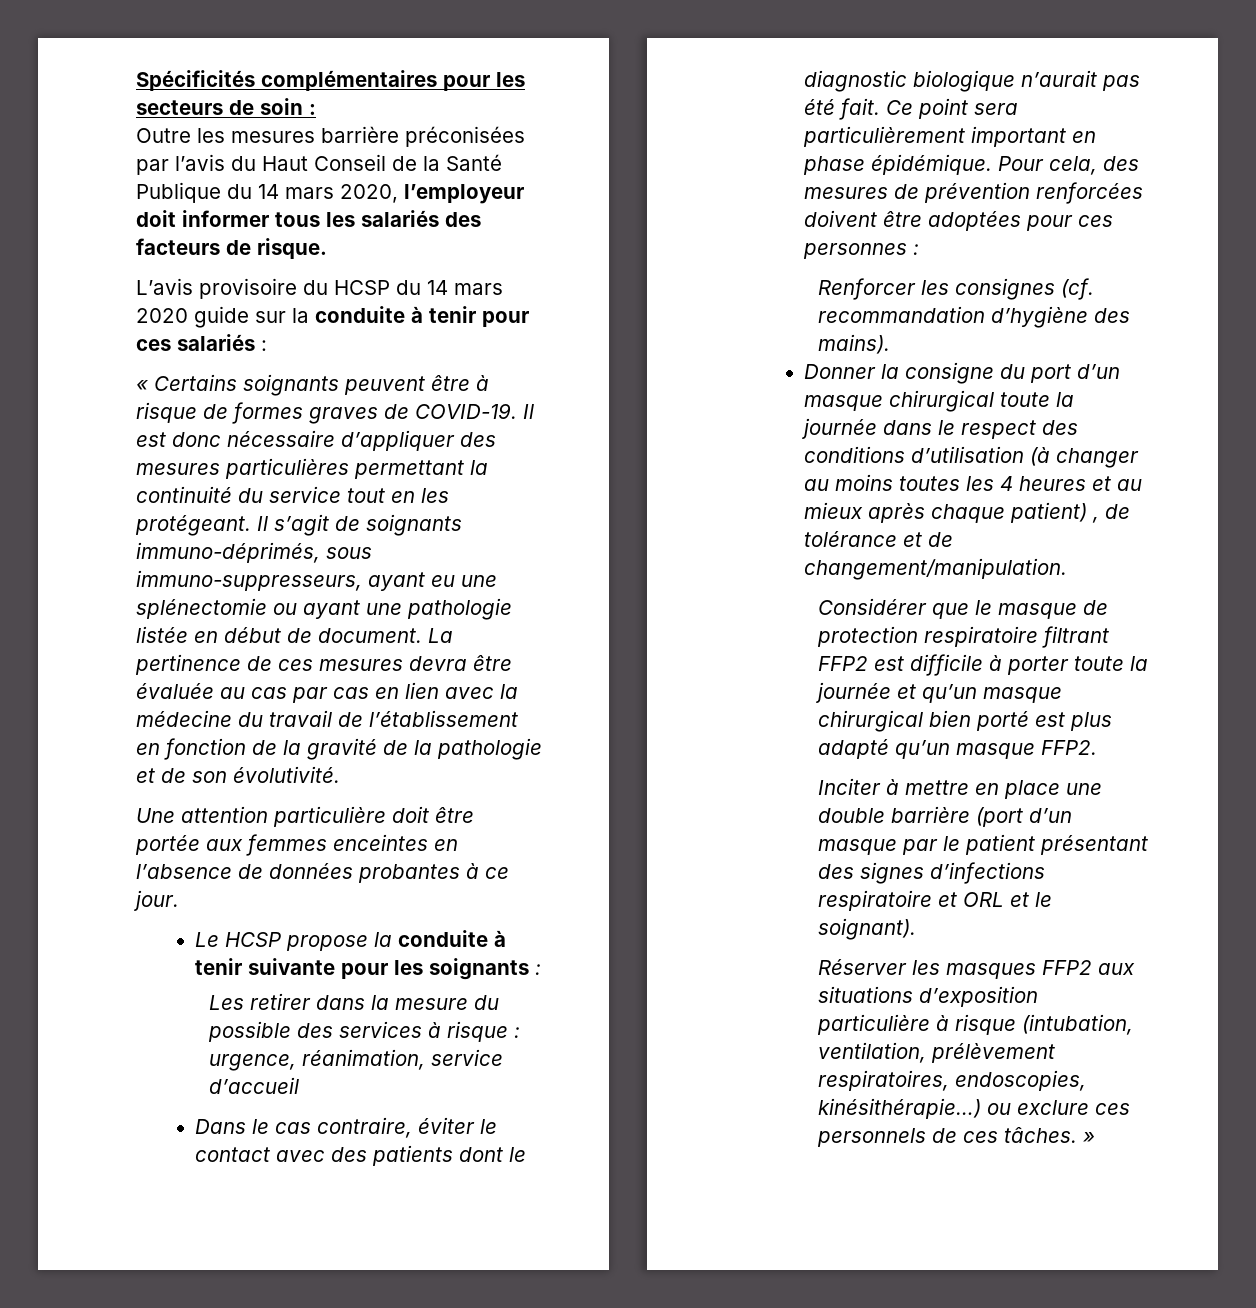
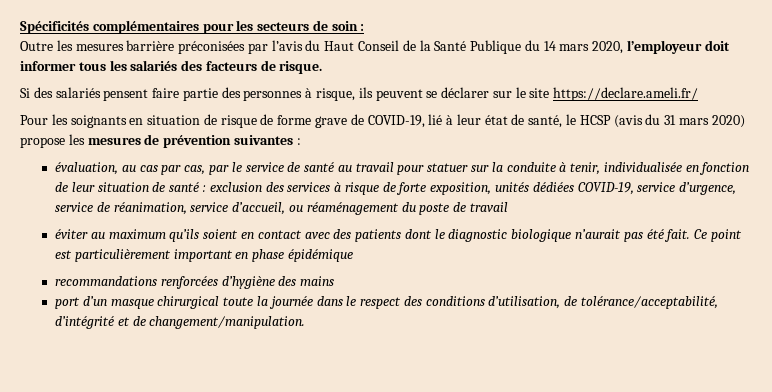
- L’avis provisoire du HCSP du 14 mars 2020 guide sur la conduite à tenir pour ces salariés :
- « Certains soignants peuvent être à risque de formes graves de COVID-19. Il est donc nécessaire d’appliquer des mesures particulières permettant la continuité du service tout en les protégeant. Il s’agit de soignants immuno-déprimés, sous immuno-suppresseurs, ayant eu une splénectomie ou ayant une pathologie listée en début de document. La pertinence de ces mesures devra être évaluée au cas par cas en lien avec la médecine du travail de l’établissement en fonction de la gravité de la pathologie et de son évolutivité.
- Une attention particulière doit être portée aux femmes enceintes en l’absence de données probantes à ce jour.
- Le HCSP propose la conduite à tenir suivante pour les soignants :
- Les retirer dans la mesure du possible des services à risque : urgence, réanimation, service d’accueil
- Dans le cas contraire, éviter le contact avec des patients dont le diagnostic biologique n’aurait pas été fait.
+ Si des salariés pensent faire partie des personnes à risque, ils peuvent se déclarer sur le site https://declare.ameli.fr/
+ Pour les soignants en situation de risque de forme grave de COVID-19, lié à leur état de santé, le HCSP (avis du 31 mars 2020) propose les mesures de prévention suivantes :
+ évaluation, au cas par cas, par le service de santé au travail pour statuer sur la conduite à tenir, individualisée en fonction de leur situation de santé : exclusion des services à risque de forte exposition, unités dédiées COVID-19, service d’urgence, service de réanimation, service d’accueil, ou réaménagement du poste de travail
+ éviter au maximum qu’ils soient en contact avec des patients dont le diagnostic biologique n’aurait pas été fait.
- Ce point sera particulièrement important en phase épidémique. Pour cela, des mesures de prévention renforcées doivent être adoptées pour ces personnes :
- Renforcer les consignes (cf. recommandation d’hygiène des mains).
- Donner la consigne du port d’un masque chirurgical toute la journée dans le respect des conditions d’utilisation (à changer au moins toutes les 4 heures et au mieux après chaque patient) , de tolérance et de changement/manipulation.
- Considérer que le masque de protection respiratoire filtrant FFP2 est difficile à porter toute la journée et qu’un masque chirurgical bien porté est plus adapté qu’un masque FFP2.
- Inciter à mettre en place une double barrière (port d’un masque par le patient présentant des signes d’infections respiratoire et ORL et le soignant).
- Réserver les masques FFP2 aux situations d’exposition particulière à risque (intubation, ventilation, prélèvement respiratoires, endoscopies, kinésithérapie…) ou exclure ces personnels de ces tâches. »
+ Ce point est particulièrement important en phase épidémique
+ recommandations renforcées d’hygiène des mains
+ port d’un masque chirurgical toute la journée dans le respect des conditions d’utilisation, de tolérance/acceptabilité, d’intégrité et de changement/manipulation.

